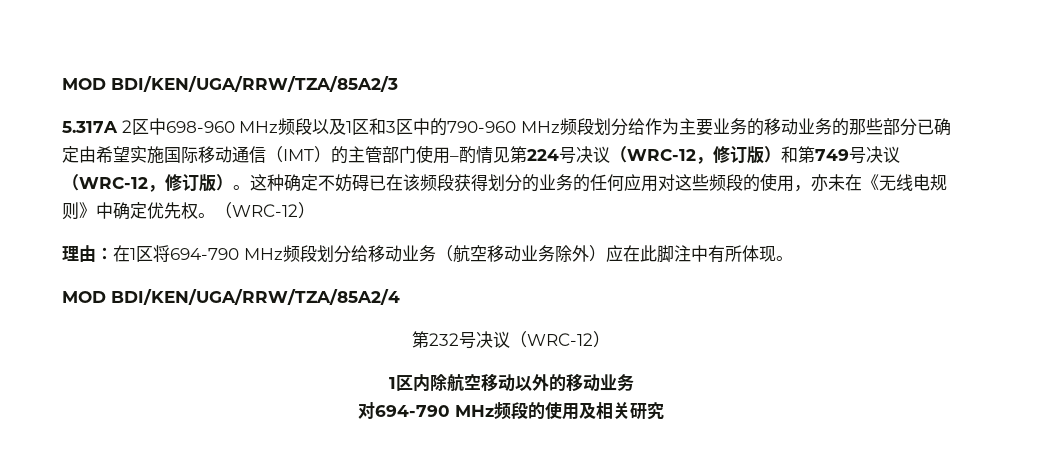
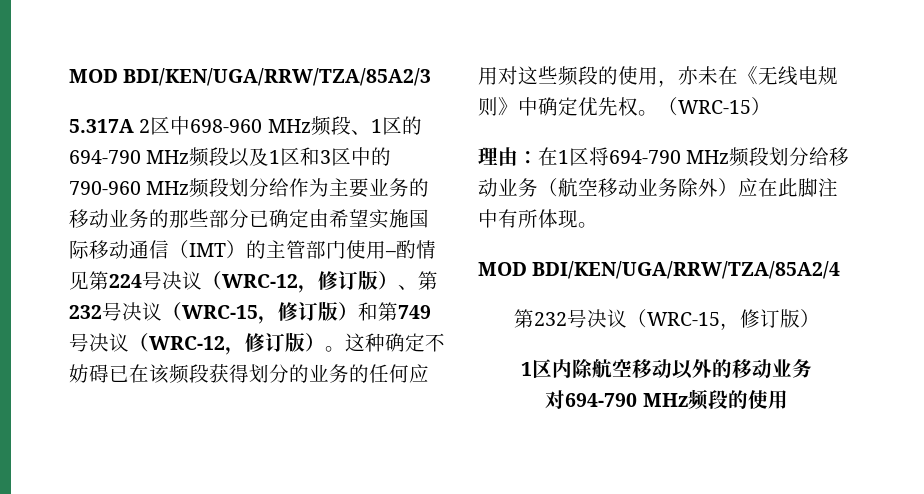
- 5.317A 2区中698-960 MHz频段以及1区和3区中的790-960 MHz频段划分给作为主要业务的移动业务的那些部分已确定由希望实施国际移动通信（IMT）的主管部门使用–酌情见第224号决议（WRC-12，修订版）和第749号决议（WRC-12，修订版）。
+ 5.317A 2区中698-960 MHz频段、1区的694-790 MHz频段以及1区和3区中的790-960 MHz频段划分给作为主要业务的移动业务的那些部分已确定由希望实施国际移动通信（IMT）的主管部门使用–酌情见第224号决议（WRC-12，修订版）、第232号决议（WRC-15，修订版）和第749号决议（WRC-12，修订版）。
- 这种确定不妨碍已在该频段获得划分的业务的任何应用对这些频段的使用，亦未在《无线电规则》中确定优先权。（WRC-12）
+ 这种确定不妨碍已在该频段获得划分的业务的任何应用对这些频段的使用，亦未在《无线电规则》中确定优先权。（WRC-15）
  MOD BDI/KEN/UGA/RRW/TZA/85A2/4
- 第232号决议（WRC-12）
+ 第232号决议（WRC-15，修订版）
- 对694-790 MHz频段的使用及相关研究
+ 对694-790 MHz频段的使用

